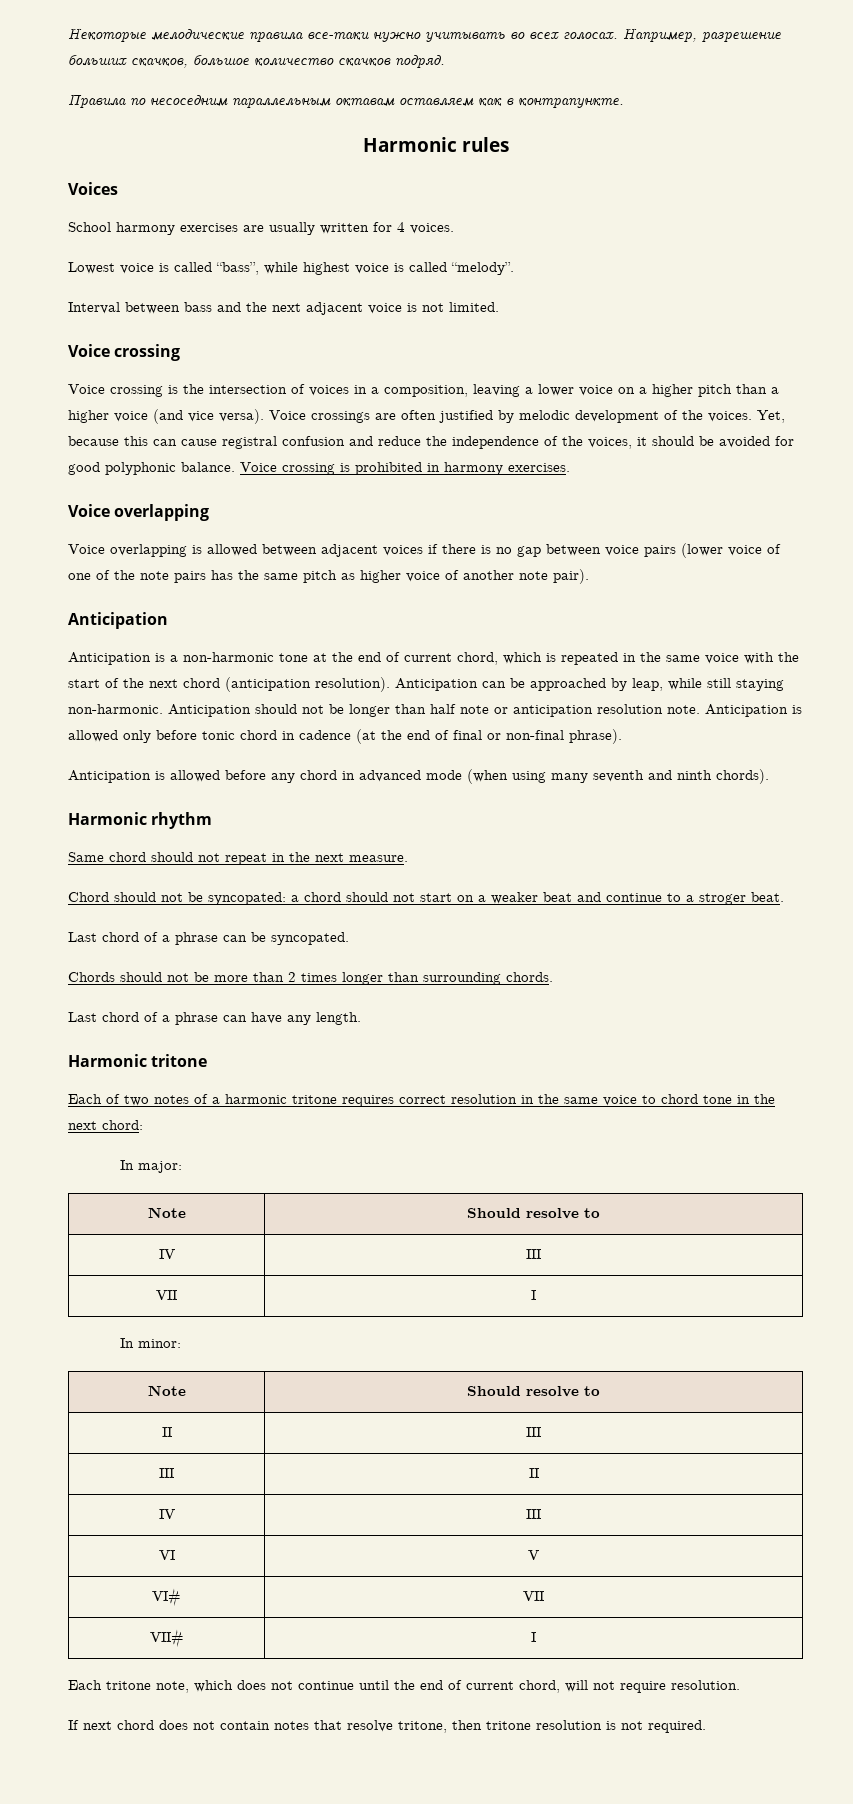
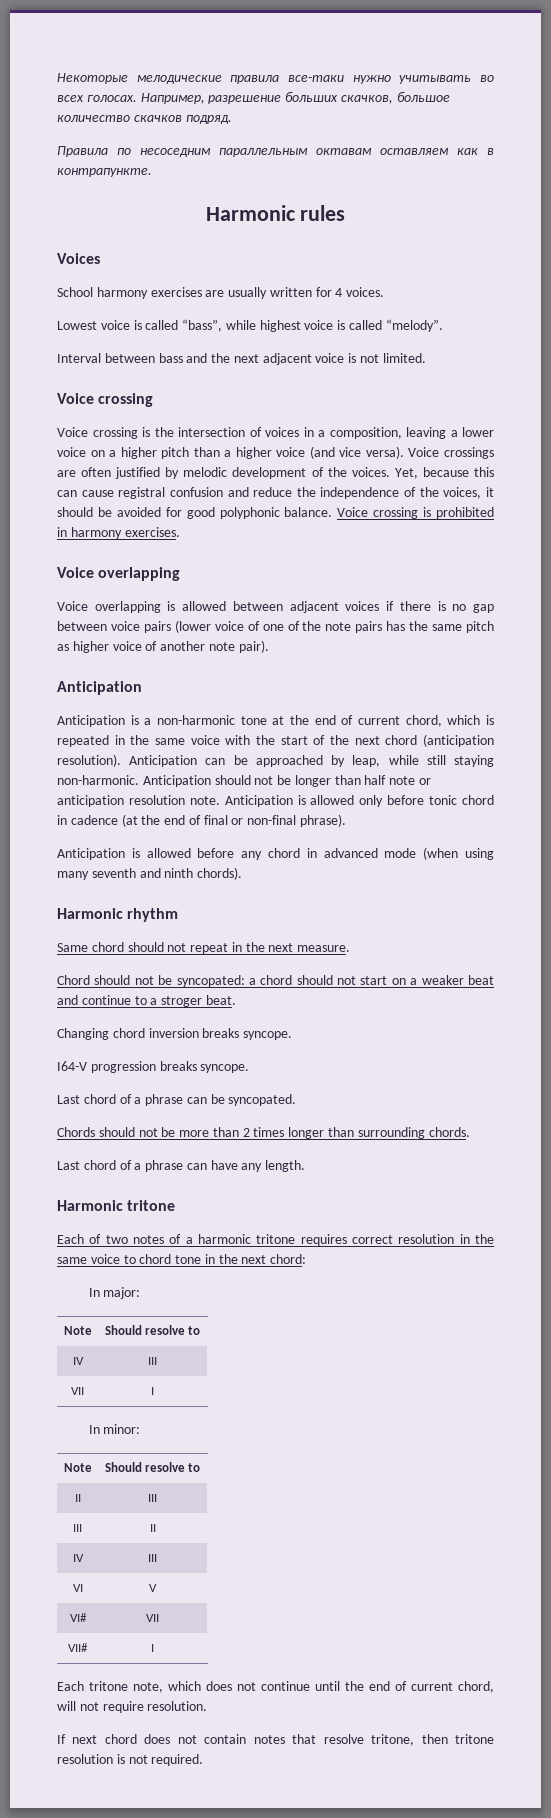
+ Changing chord inversion breaks syncope.
+ I64-V progression breaks syncope.

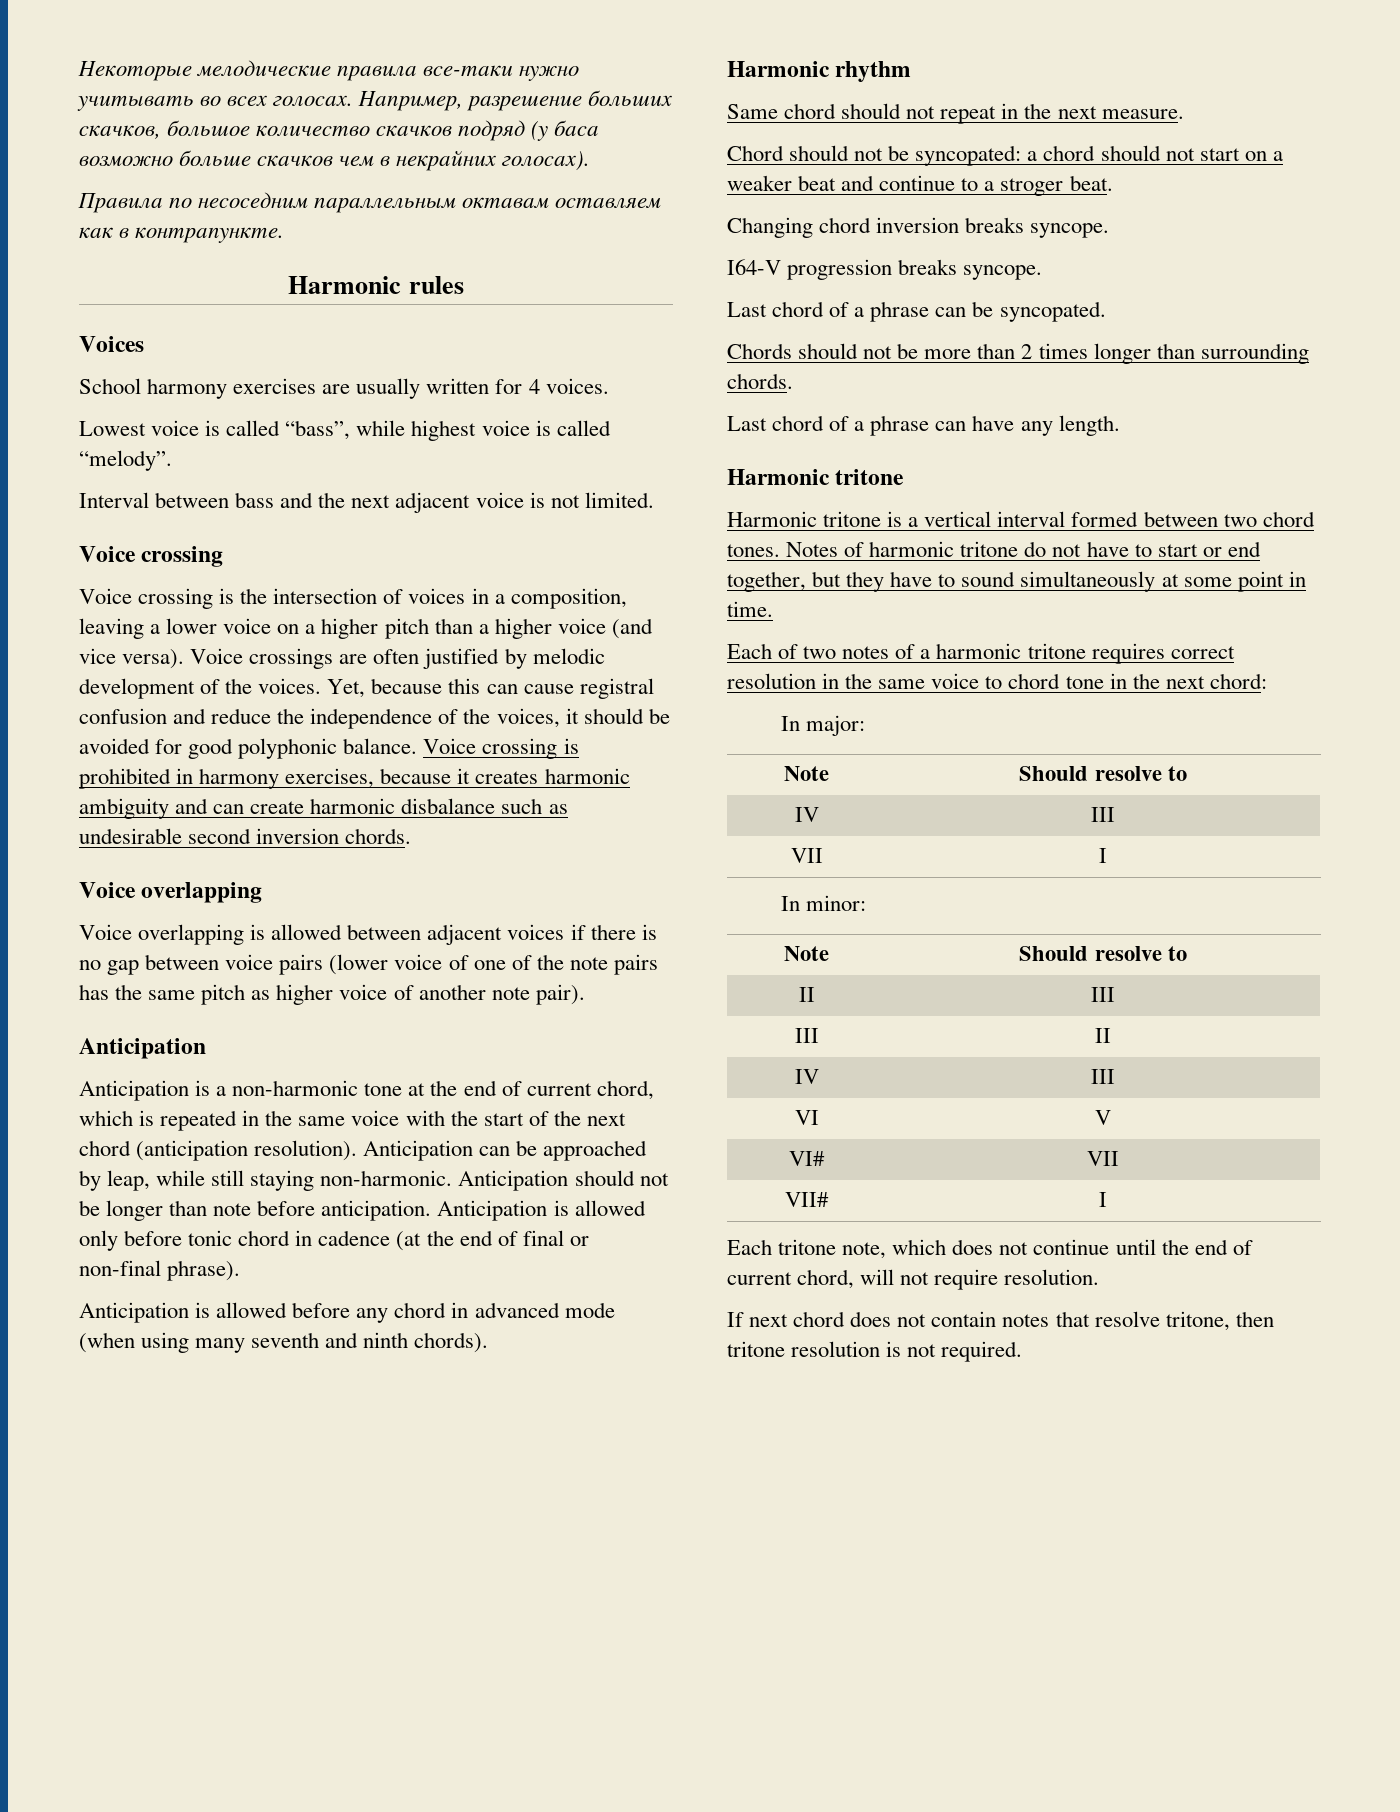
- Например, разрешение больших скачков, большое количество скачков подряд.
+ Например, разрешение больших скачков, большое количество скачков подряд (у баса возможно больше скачков чем в некрайних голосах).
- Voice crossing is prohibited in harmony exercises.
+ Voice crossing is prohibited in harmony exercises, because it creates harmonic ambiguity and can create harmonic disbalance such as undesirable second inversion chords.
- Anticipation should not be longer than half note or anticipation resolution note.
+ Anticipation should not be longer than note before anticipation.
+ Harmonic tritone is a vertical interval formed between two chord tones. Notes of harmonic tritone do not have to start or end together, but they have to sound simultaneously at some point in time.

